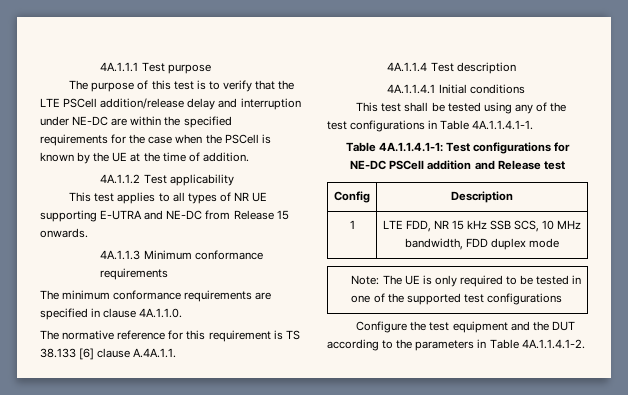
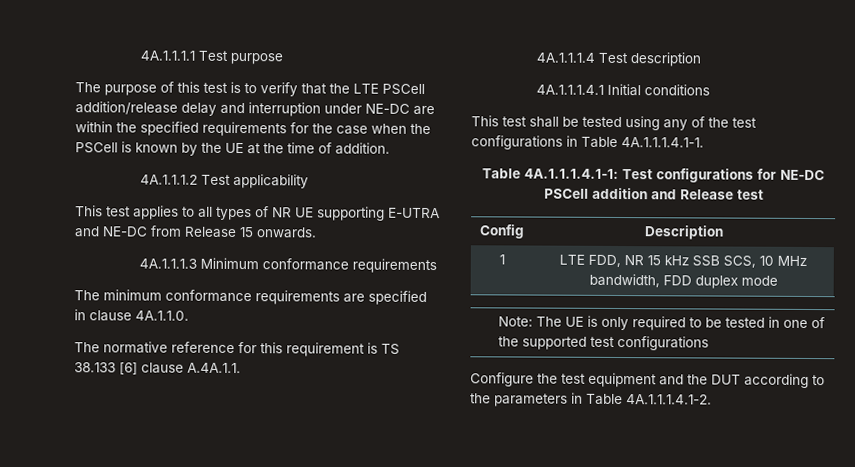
- 4A.1.1.1 Test purpose
+ 4A.1.1.1.1 Test purpose
- 4A.1.1.2 Test applicability
+ 4A.1.1.1.2 Test applicability
- 4A.1.1.3 Minimum conformance requirements
+ 4A.1.1.1.3 Minimum conformance requirements
- 4A.1.1.4 Test description
+ 4A.1.1.1.4 Test description
- 4A.1.1.4.1 Initial conditions
+ 4A.1.1.1.4.1 Initial conditions
- This test shall be tested using any of the test configurations in Table 4A.1.1.4.1-1.
- Table 4A.1.1.4.1-1: Test configurations for NE-DC PSCell addition and Release test
+ This test shall be tested using any of the test configurations in Table 4A.1.1.1.4.1-1.
+ Table 4A.1.1.1.4.1-1: Test configurations for NE-DC PSCell addition and Release test
- Configure the test equipment and the DUT according to the parameters in Table 4A.1.1.4.1-2.
+ Configure the test equipment and the DUT according to the parameters in Table 4A.1.1.1.4.1-2.

